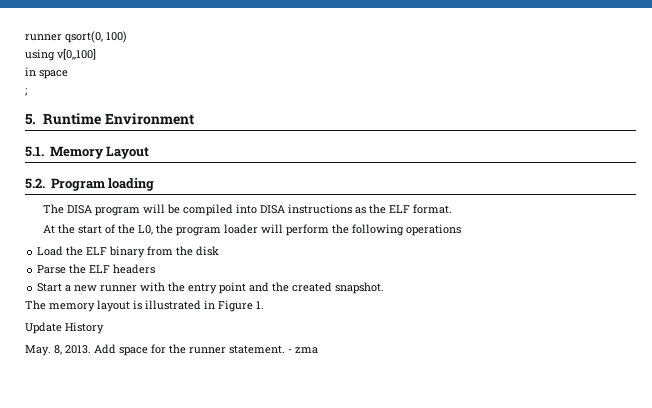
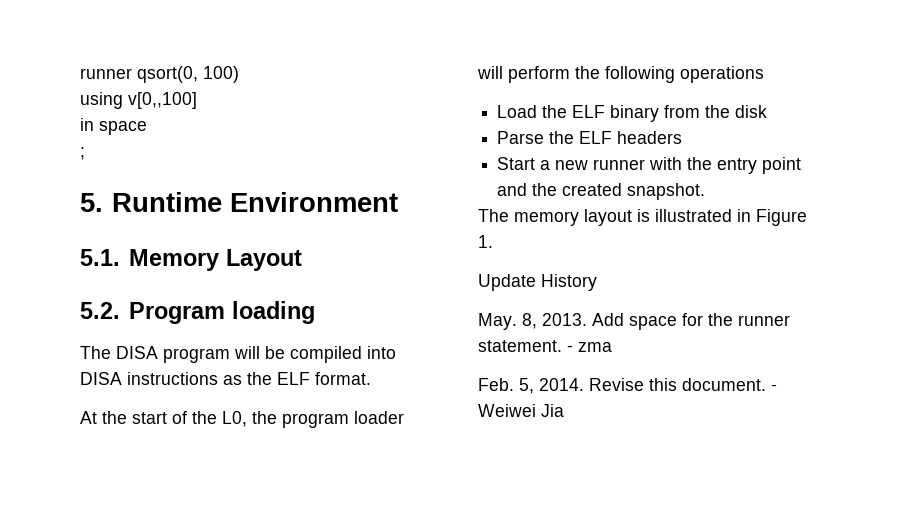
+ Feb. 5, 2014. Revise this document. - Weiwei Jia

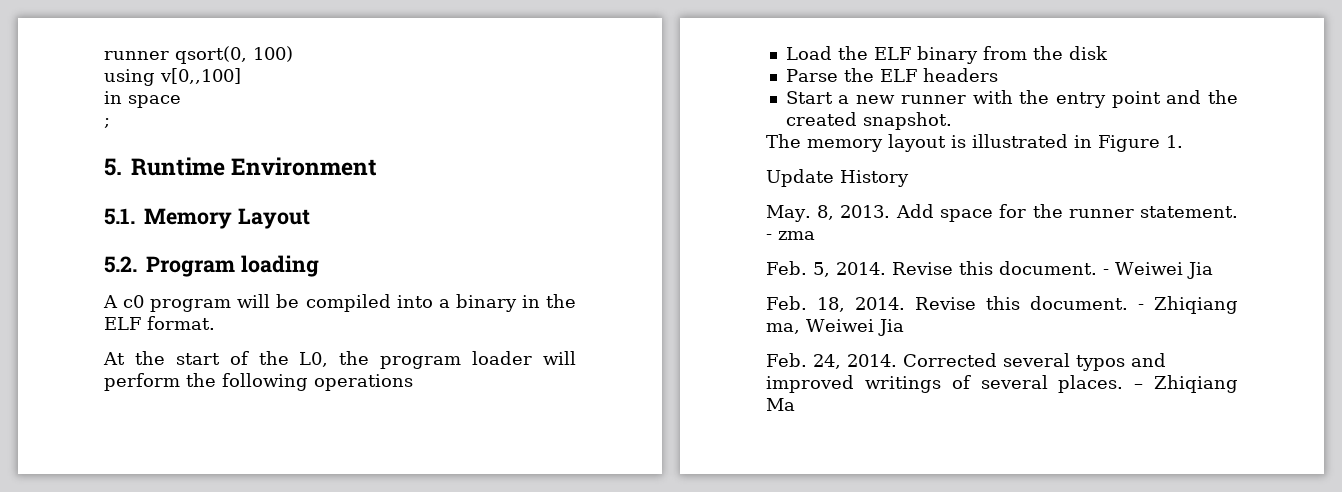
- The DISA program will be compiled into DISA instructions as the ELF format.
+ A c0 program will be compiled into a binary in the ELF format.
+ Feb. 18, 2014. Revise this document. - Zhiqiang ma, Weiwei Jia
+ Feb. 24, 2014. Corrected several typos and improved writings of several places. – Zhiqiang Ma

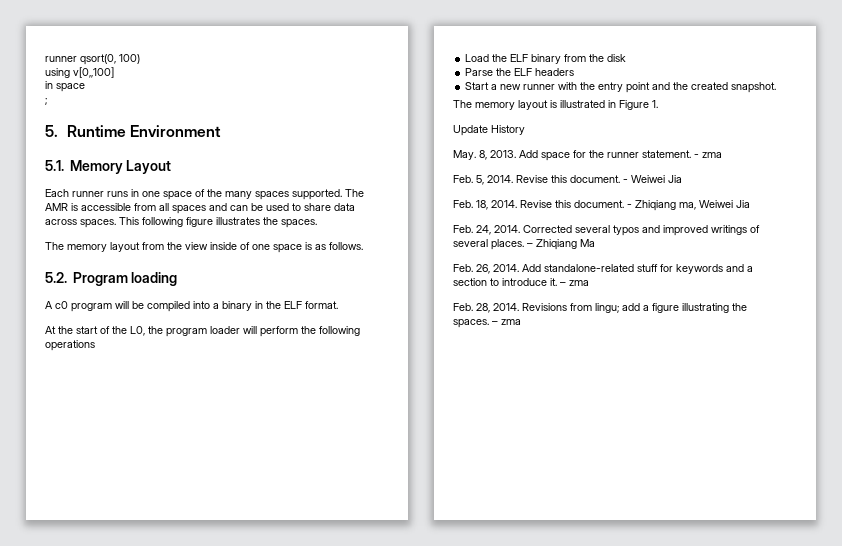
+ Each runner runs in one space of the many spaces supported. The AMR is accessible from all spaces and can be used to share data across spaces. This following figure illustrates the spaces.
+ The memory layout from the view inside of one space is as follows.
+ Feb. 26, 2014. Add standalone-related stuff for keywords and a section to introduce it. – zma
+ Feb. 28, 2014. Revisions from lingu; add a figure illustrating the spaces. – zma

